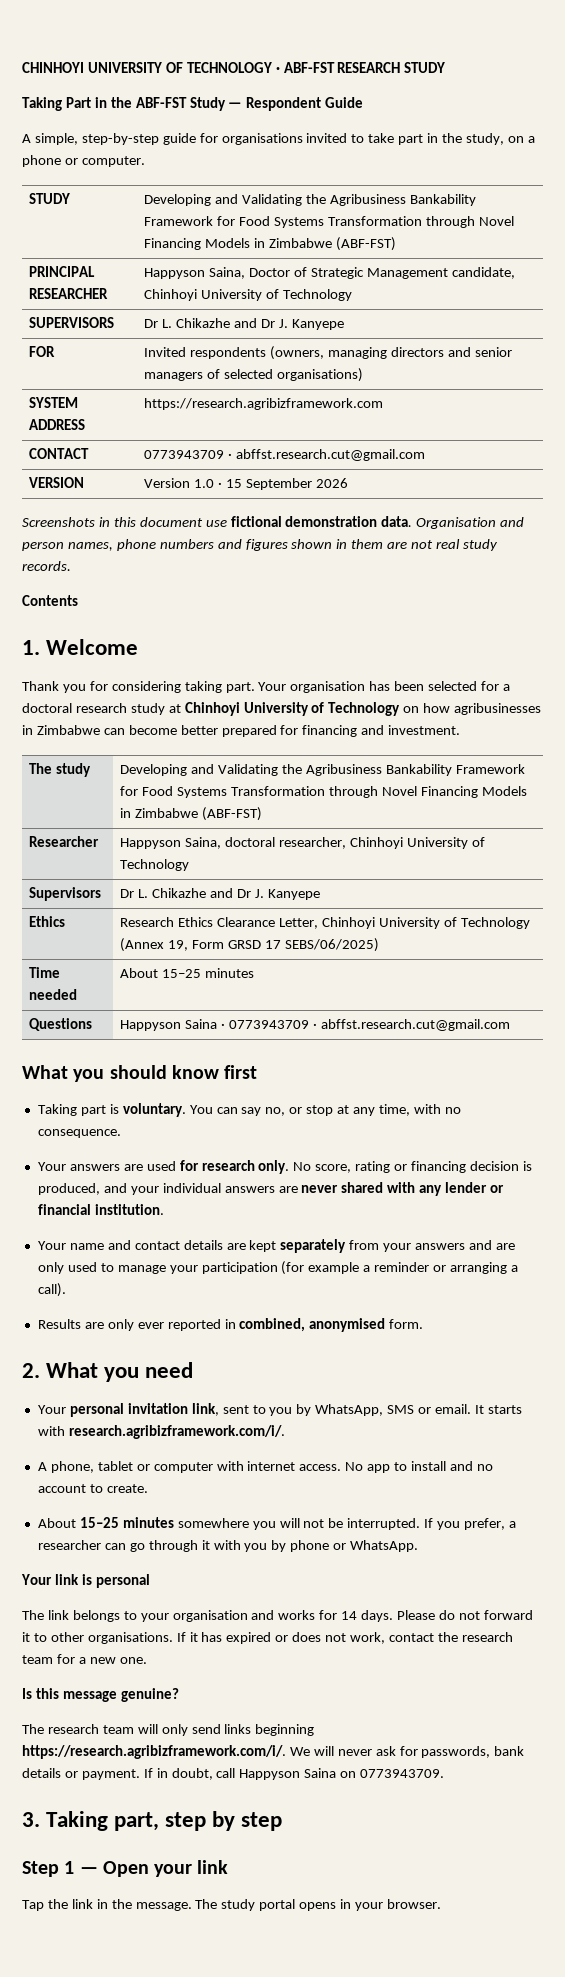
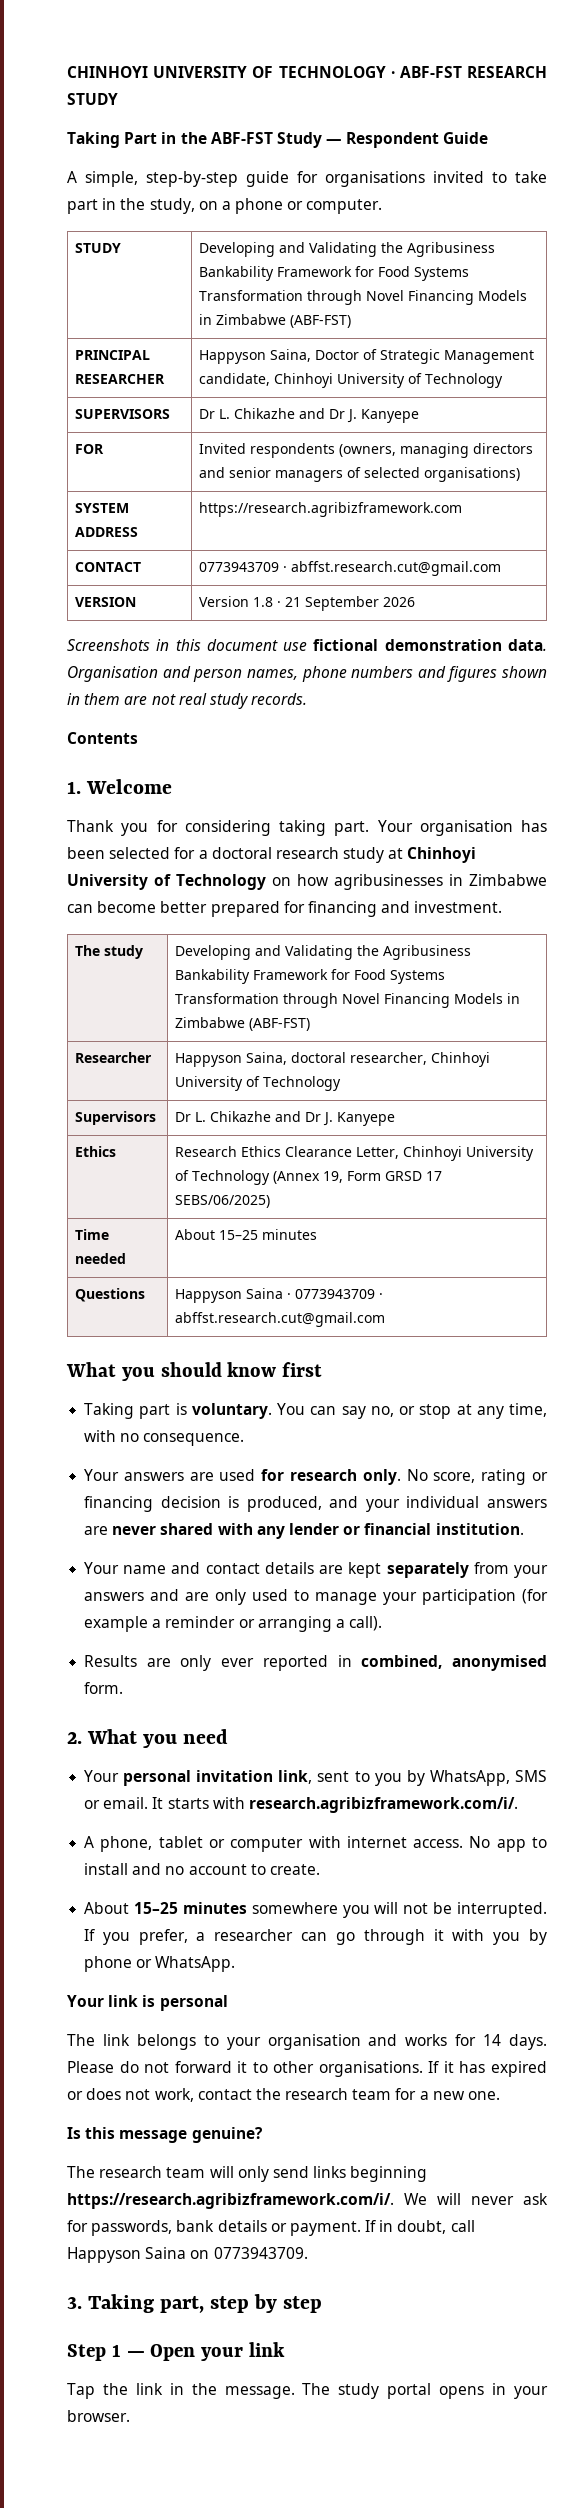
- VERSION | Version 1.0 · 15 September 2026
+ VERSION | Version 1.8 · 21 September 2026

